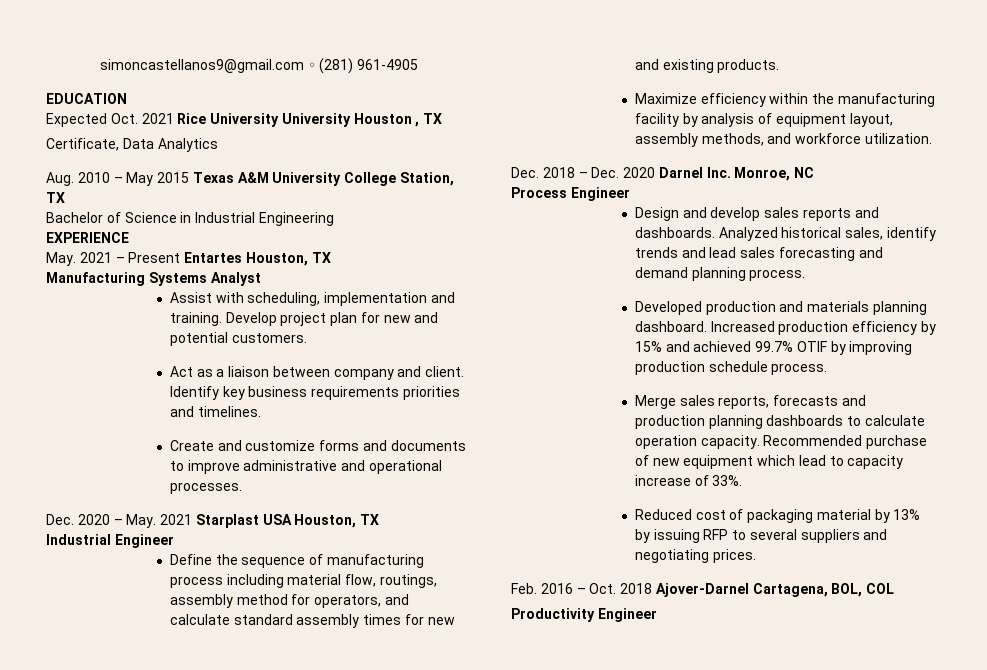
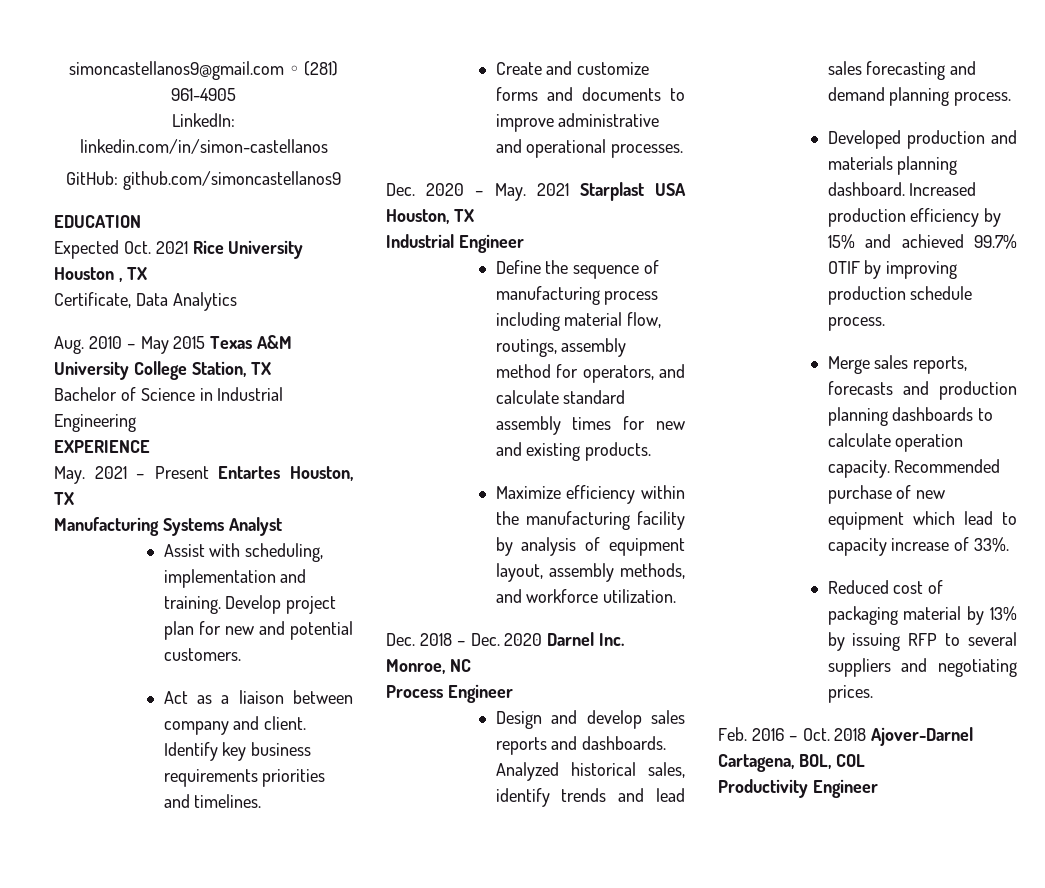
+ LinkedIn: linkedin.com/in/simon-castellanos
+ GitHub: github.com/simoncastellanos9
- Expected Oct. 2021 Rice University University Houston , TX
+ Expected Oct. 2021 Rice University Houston , TX

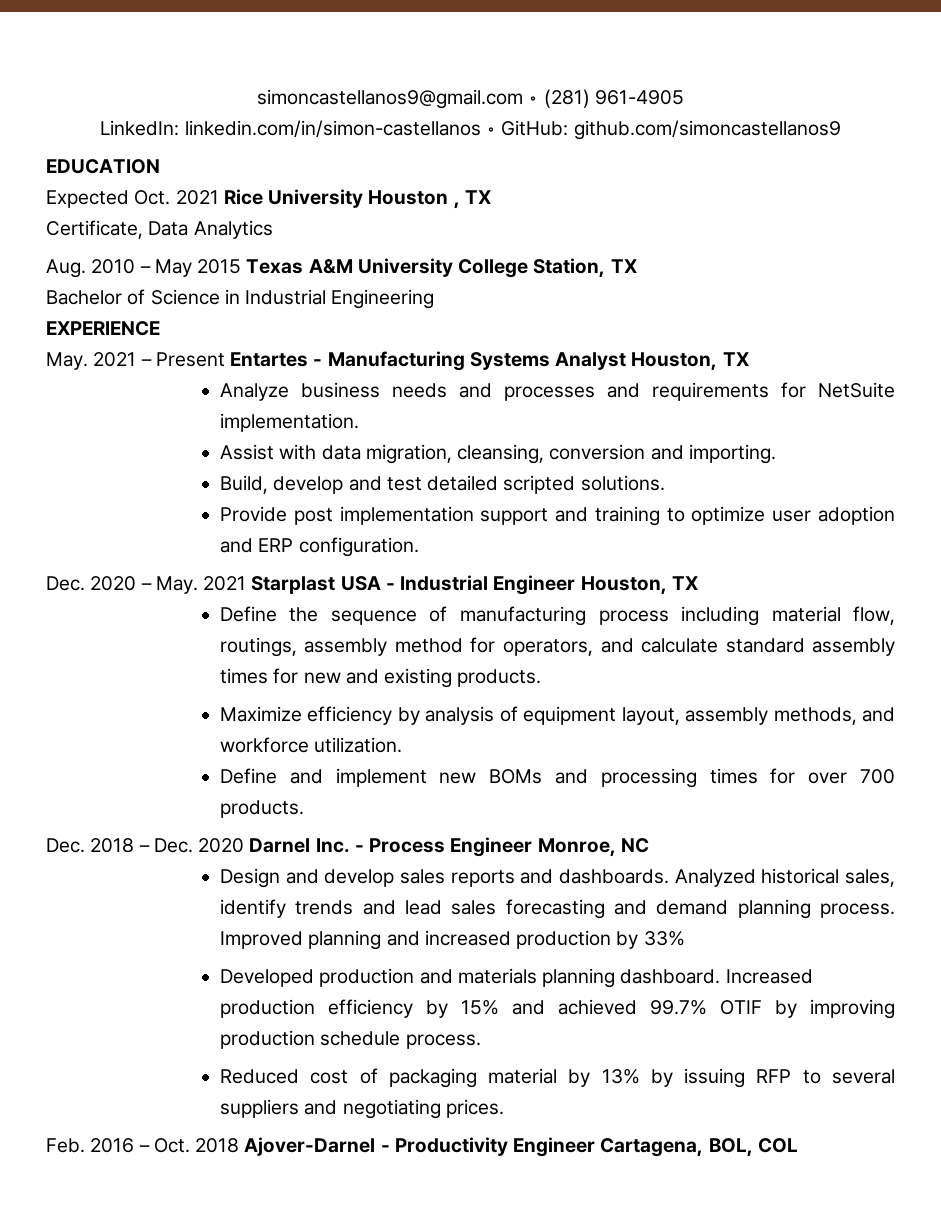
- LinkedIn: linkedin.com/in/simon-castellanos
- GitHub: github.com/simoncastellanos9
+ LinkedIn: linkedin.com/in/simon-castellanos ◦ GitHub: github.com/simoncastellanos9
- May. 2021 – Present Entartes Houston, TX
- Manufacturing Systems Analyst
- Assist with scheduling, implementation and training. Develop project plan for new and potential customers.
- Act as a liaison between company and client. Identify key business requirements priorities and timelines.
- Create and customize forms and documents to improve administrative and operational processes.
+ May. 2021 – Present Entartes - Manufacturing Systems Analyst Houston, TX
+ Analyze business needs and processes and requirements for NetSuite implementation.
+ Assist with data migration, cleansing, conversion and importing.
+ Build, develop and test detailed scripted solutions.
+ Provide post implementation support and training to optimize user adoption and ERP configuration.
- Dec. 2020 – May. 2021 Starplast USA Houston, TX
- Industrial Engineer
+ Dec. 2020 – May. 2021 Starplast USA - Industrial Engineer Houston, TX
- Maximize efficiency within the manufacturing facility by analysis of equipment layout, assembly methods, and workforce utilization.
+ Maximize efficiency by analysis of equipment layout, assembly methods, and workforce utilization.
+ Define and implement new BOMs and processing times for over 700 products.
- Dec. 2018 – Dec. 2020 Darnel Inc. Monroe, NC
+ Dec. 2018 – Dec. 2020 Darnel Inc. - Process Engineer Monroe, NC
- Process Engineer
+ Improved planning and increased production by 33%
- Merge sales reports, forecasts and production planning dashboards to calculate operation capacity. Recommended purchase of new equipment which lead to capacity increase of 33%.
- Feb. 2016 – Oct. 2018 Ajover-Darnel Cartagena, BOL, COL
+ Feb. 2016 – Oct. 2018 Ajover-Darnel - Productivity Engineer Cartagena, BOL, COL
- Productivity Engineer

